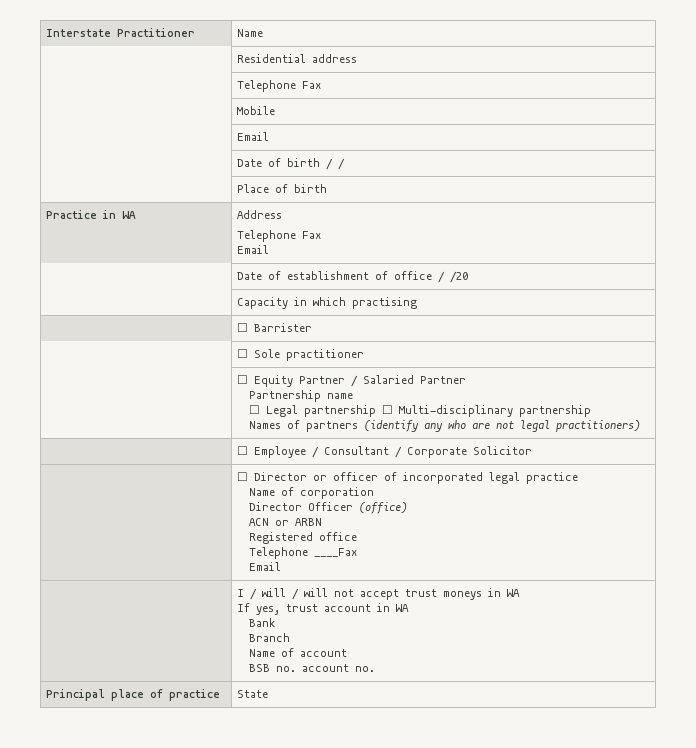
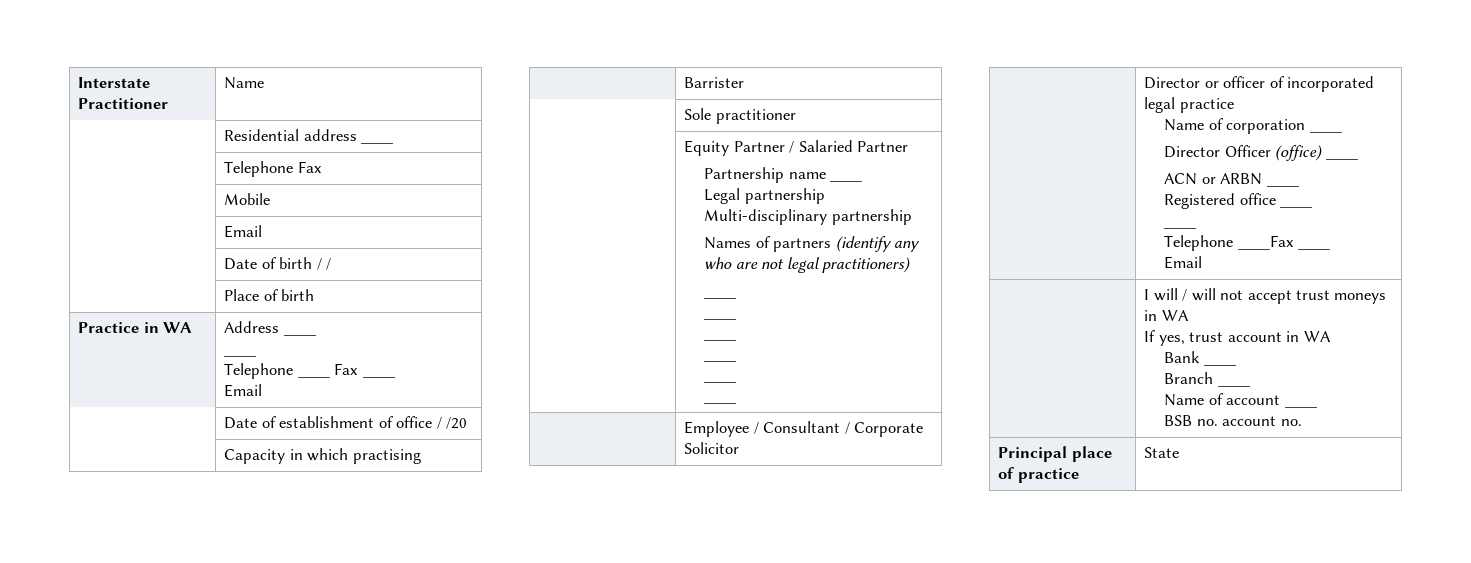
- | Residential address
+ | Residential address ____
- Practice in WA | Address
- Telephone Fax
+ Practice in WA | Address ____
+ ____
+ Telephone ____ Fax ____
- | ☐ Barrister
+ | Barrister
- | ☐ Sole practitioner
+ | Sole practitioner
- | ☐ Equity Partner / Salaried Partner
- Partnership name
- ☐ Legal partnership ☐ Multi-disciplinary partnership
+ | Equity Partner / Salaried Partner
+ Partnership name ____
+ Legal partnership Multi-disciplinary partnership
  Names of partners (identify any who are not legal practitioners)
- | ☐ Employee / Consultant / Corporate Solicitor
+ ____
+ ____
+ ____
+ ____
+ ____
+ ____
+ | Employee / Consultant / Corporate Solicitor
- | ☐ Director or officer of incorporated legal practice
- Name of corporation
- Director Officer (office)
- ACN or ARBN
- Registered office
- Telephone ____Fax
+ | Director or officer of incorporated legal practice
+ Name of corporation ____
+ Director Officer (office) ____
+ ACN or ARBN ____
+ Registered office ____
+ ____
+ Telephone ____Fax ____
- | I / will / will not accept trust moneys in WA
+ | I will / will not accept trust moneys in WA
  If yes, trust account in WA
- Bank
- Branch
- Name of account
+ Bank ____
+ Branch ____
+ Name of account ____

